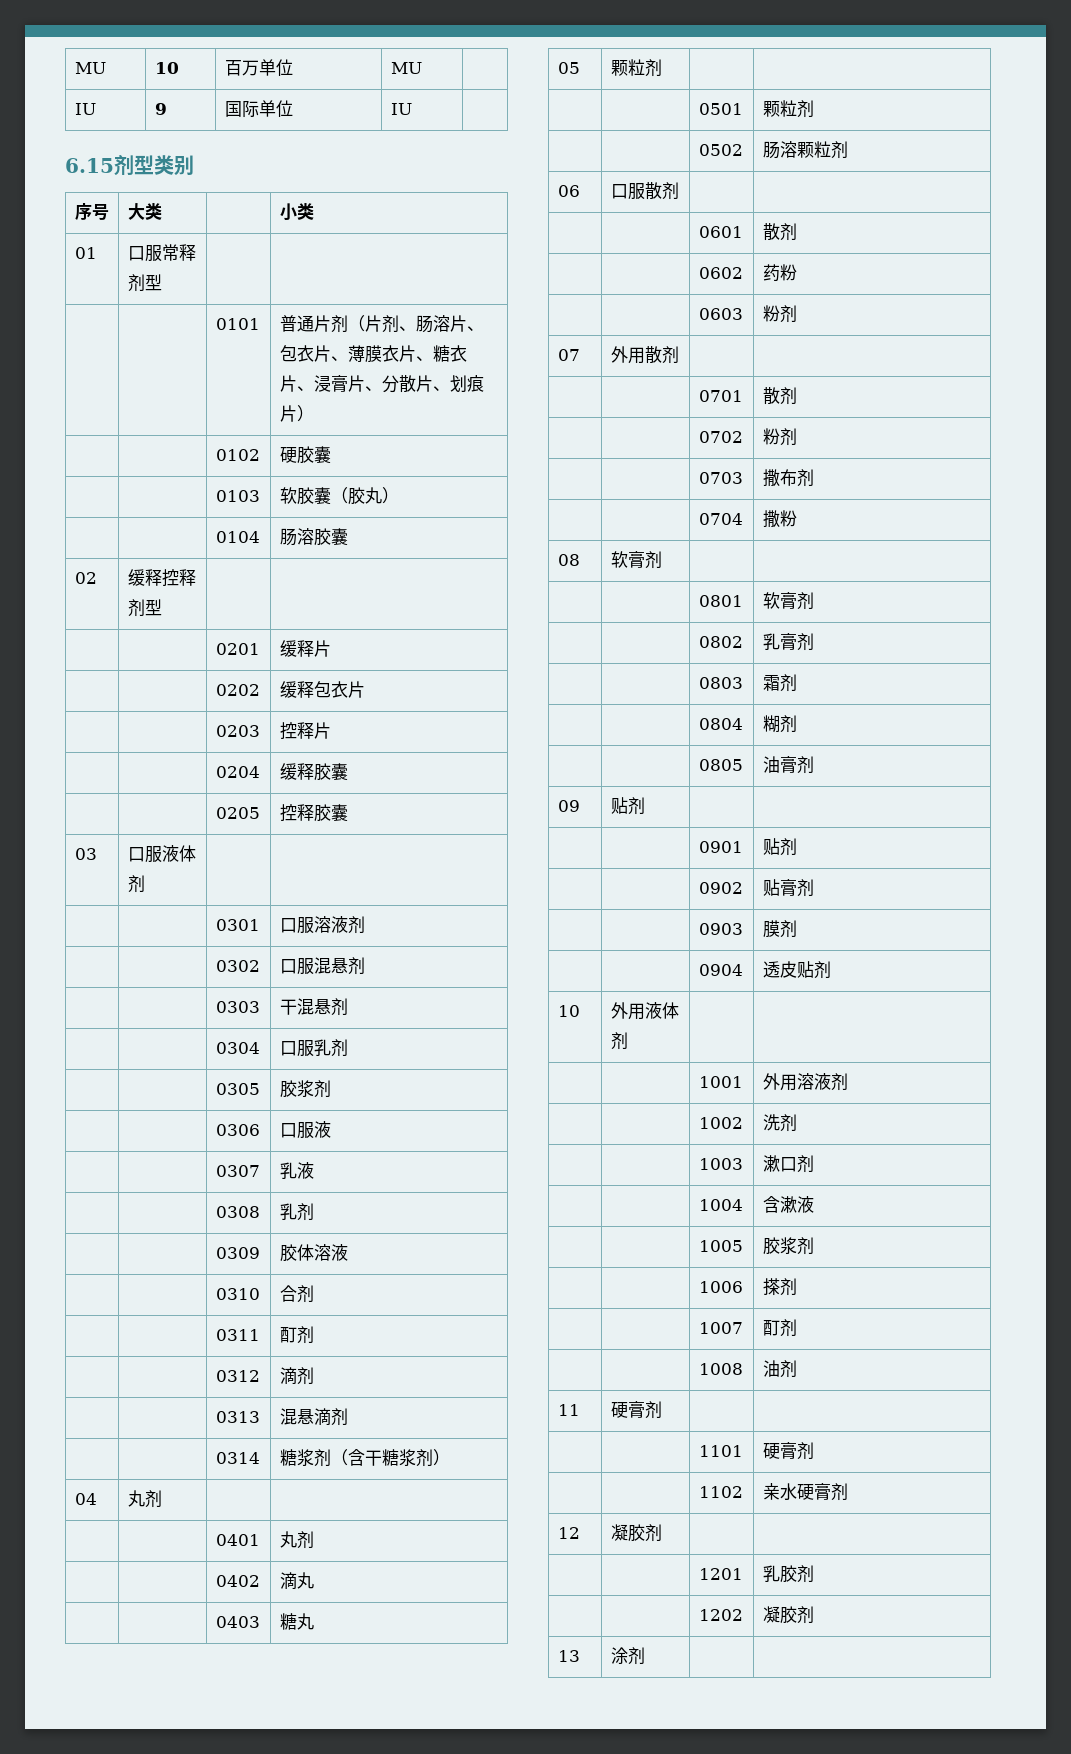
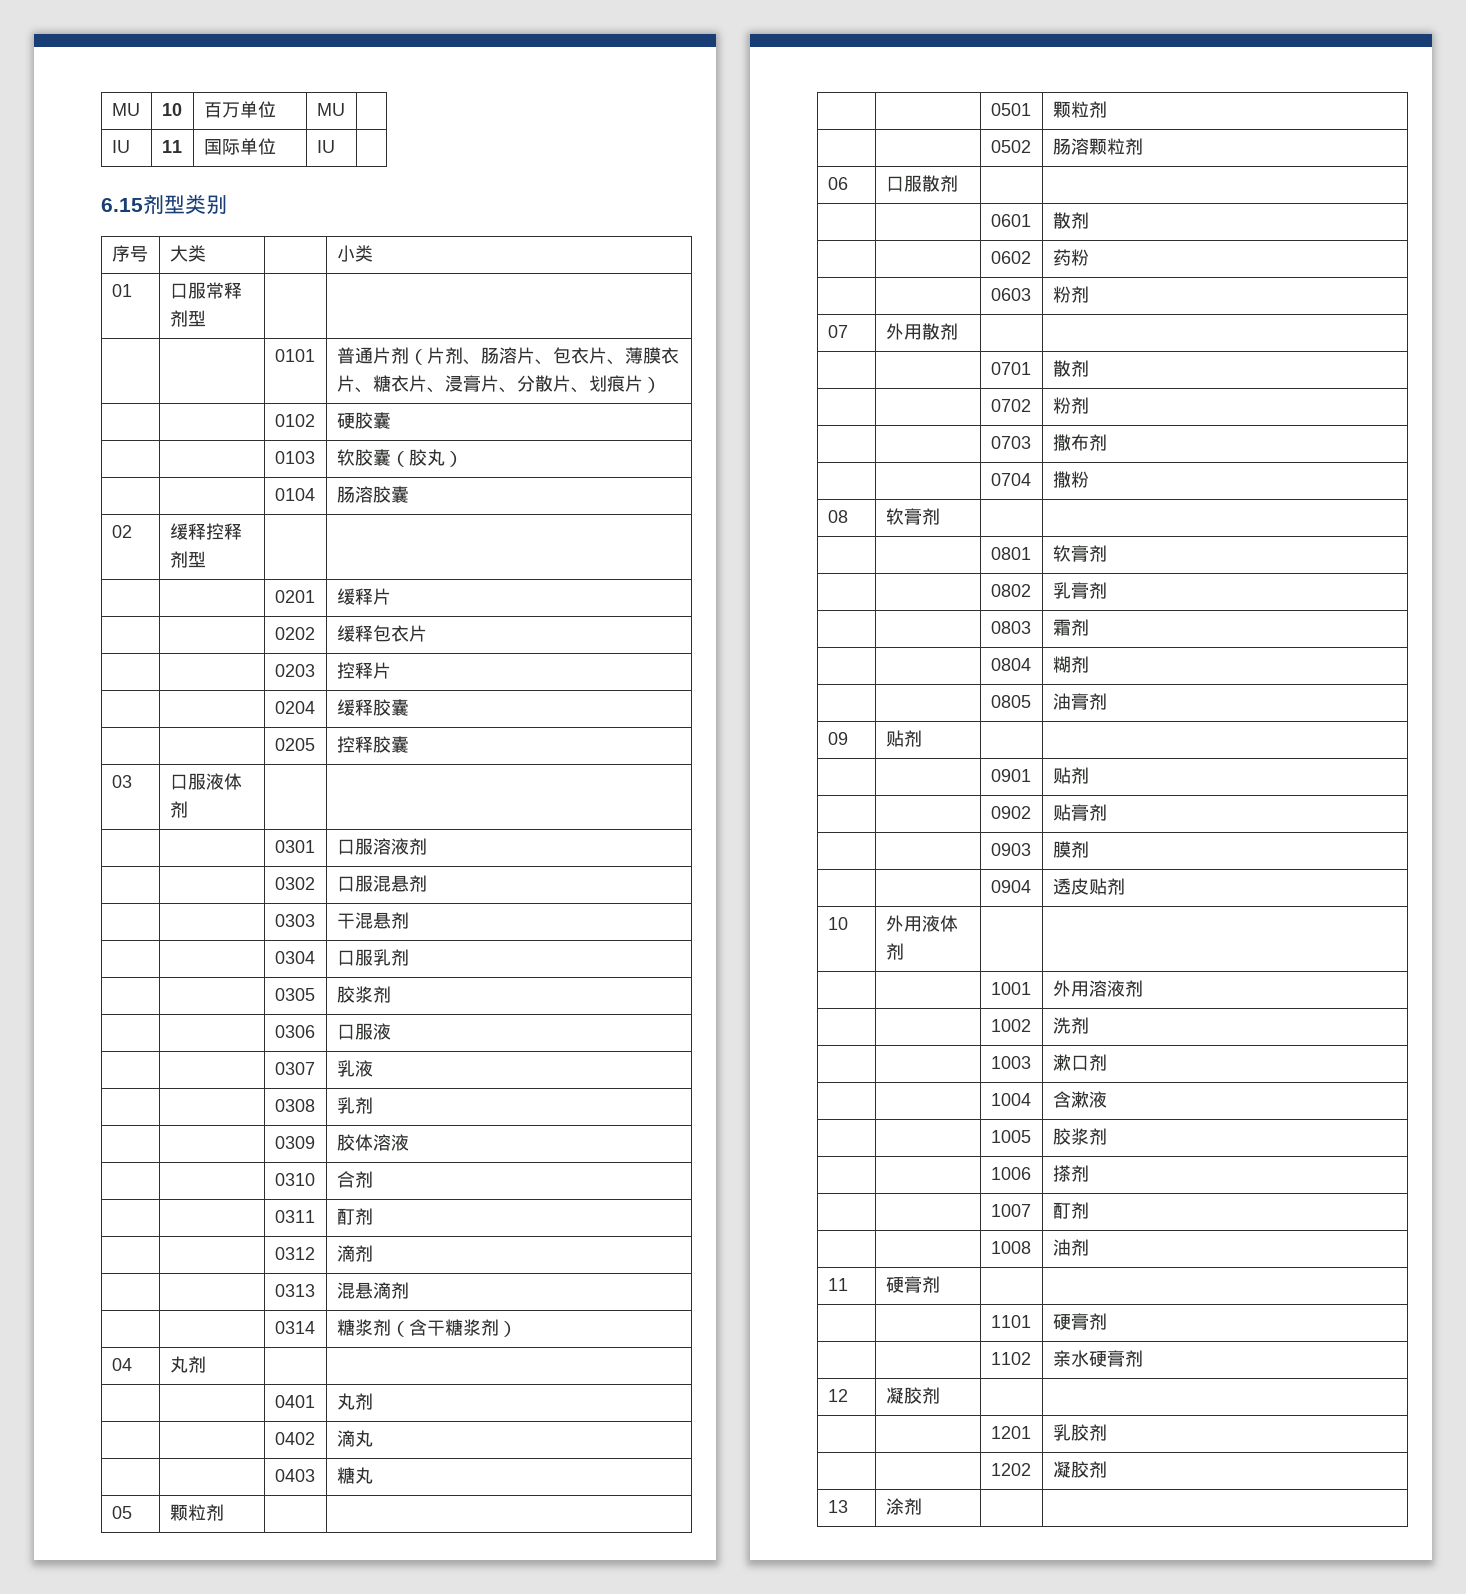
- IU | 9 | 国际单位 | IU |
+ IU | 11 | 国际单位 | IU |

